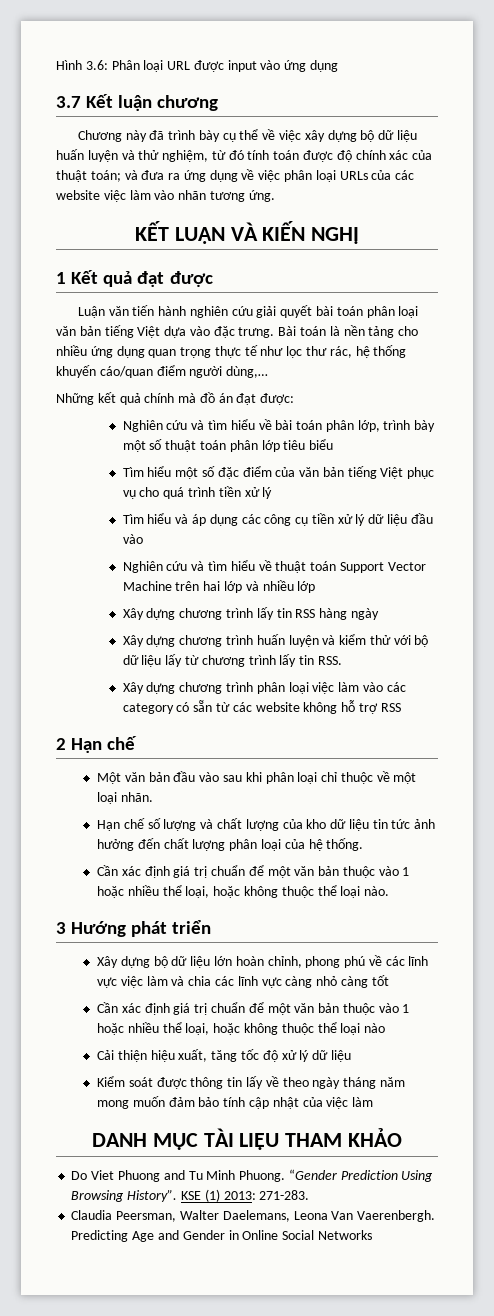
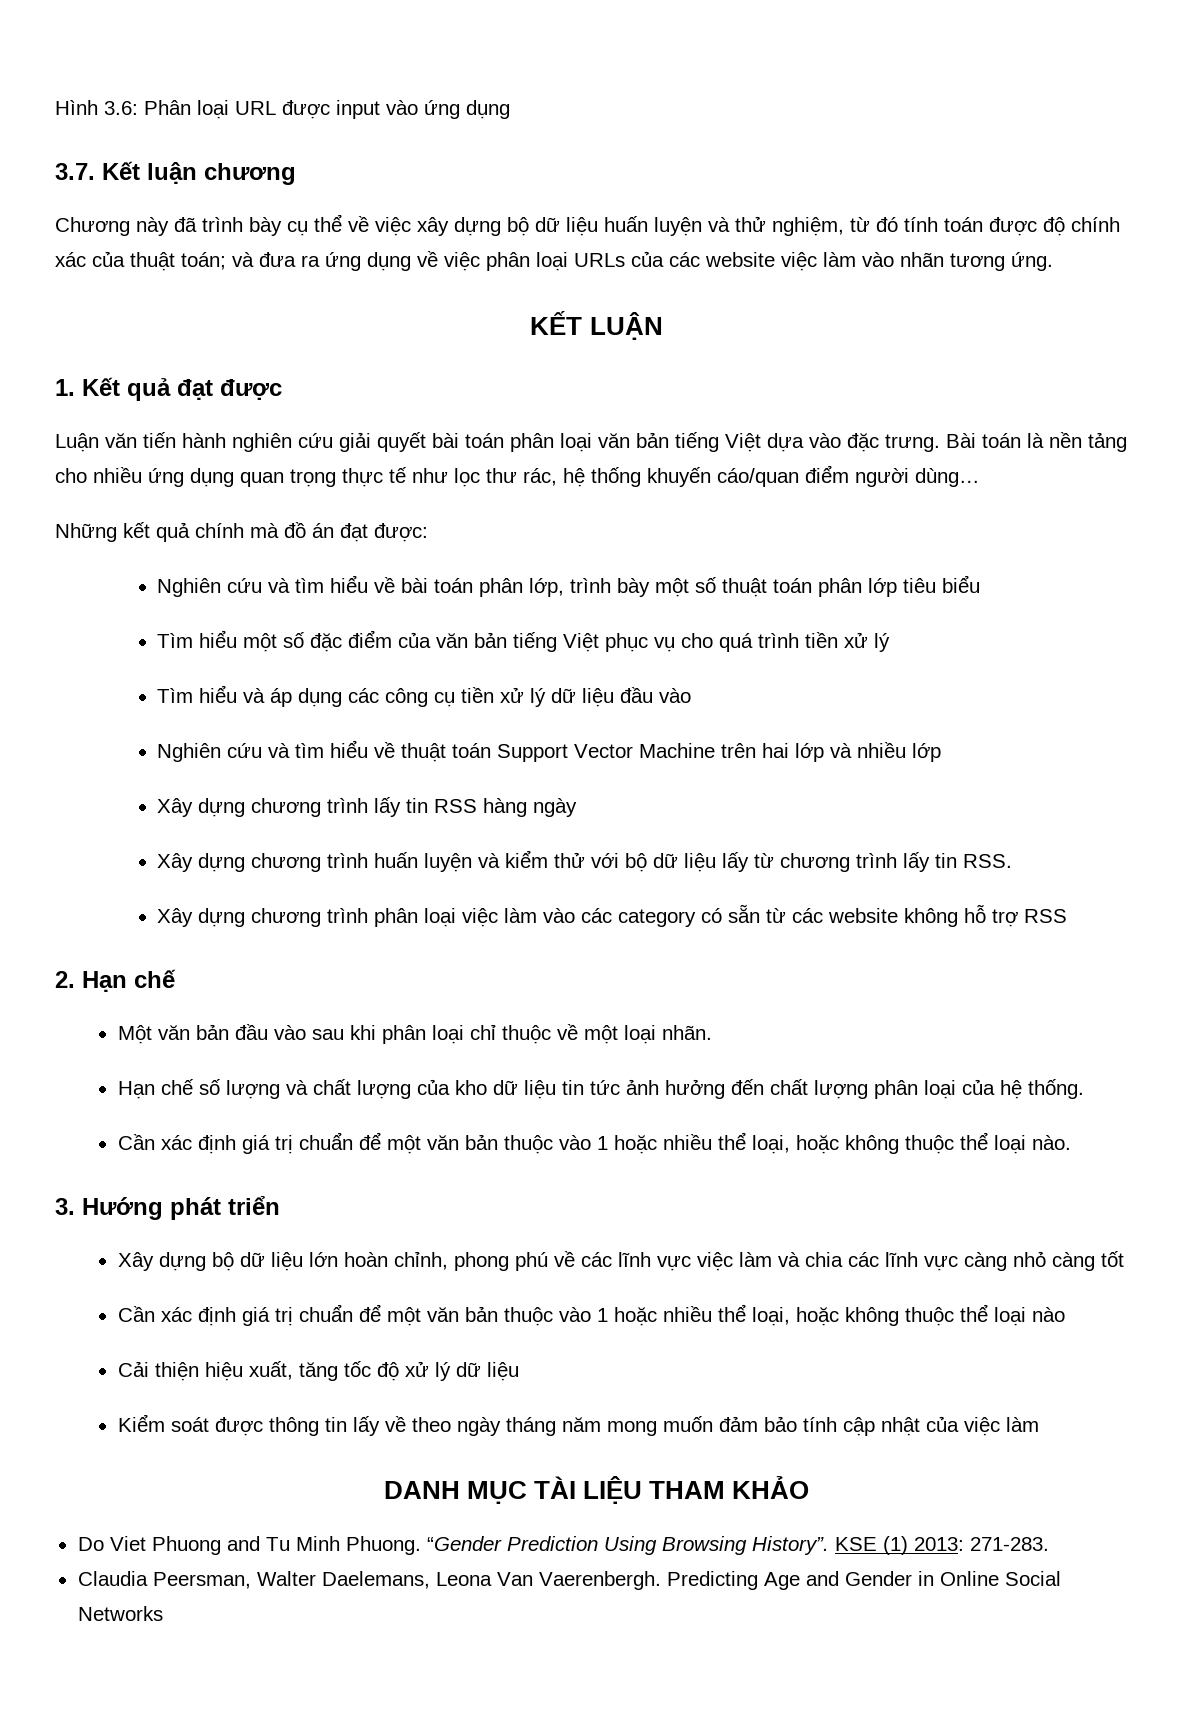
- 3.7 Kết luận chương
+ 3.7. Kết luận chương
- KẾT LUẬN VÀ KIẾN NGHỊ
- 1 Kết quả đạt được
+ KẾT LUẬN
+ 1. Kết quả đạt được
- Bài toán là nền tảng cho nhiều ứng dụng quan trọng thực tế như lọc thư rác, hệ thống khuyến cáo/quan điểm người dùng,…
+ Bài toán là nền tảng cho nhiều ứng dụng quan trọng thực tế như lọc thư rác, hệ thống khuyến cáo/quan điểm người dùng…
- 2 Hạn chế
+ 2. Hạn chế
- 3 Hướng phát triển
+ 3. Hướng phát triển

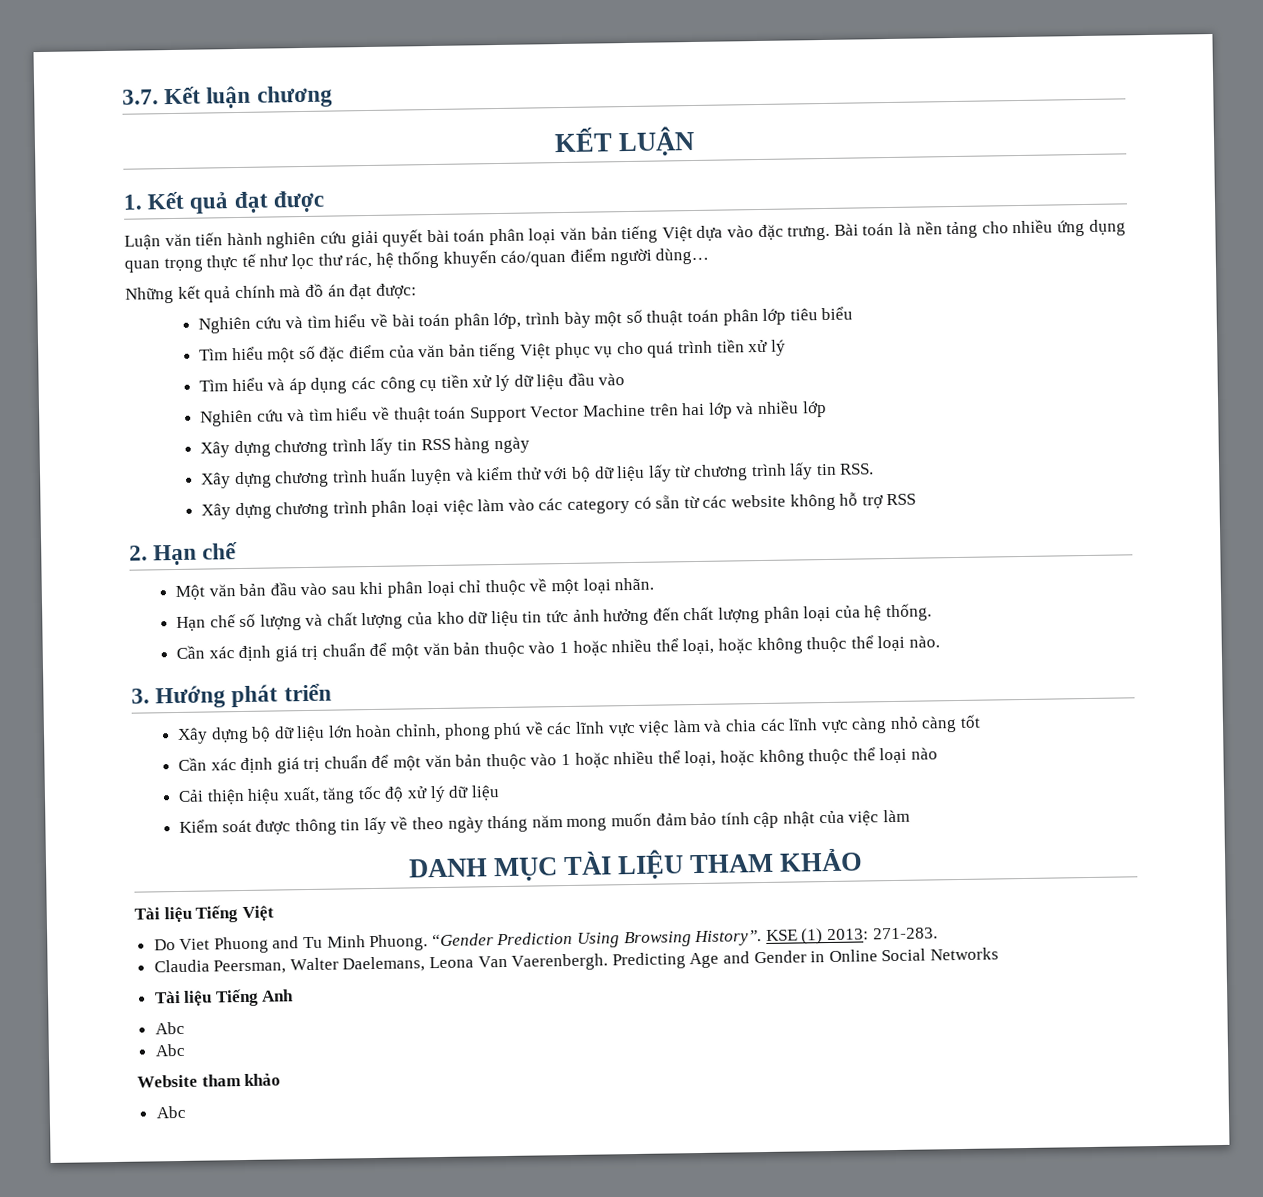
- Hình 3.6: Phân loại URL được input vào ứng dụng
  3.7. Kết luận chương
- Chương này đã trình bày cụ thể về việc xây dựng bộ dữ liệu huấn luyện và thử nghiệm, từ đó tính toán được độ chính xác của thuật toán; và đưa ra ứng dụng về việc phân loại URLs của các website việc làm vào nhãn tương ứng.
+ Tài liệu Tiếng Việt
+ Tài liệu Tiếng Anh
+ Abc
+ Abc
+ Website tham khảo
+ Abc

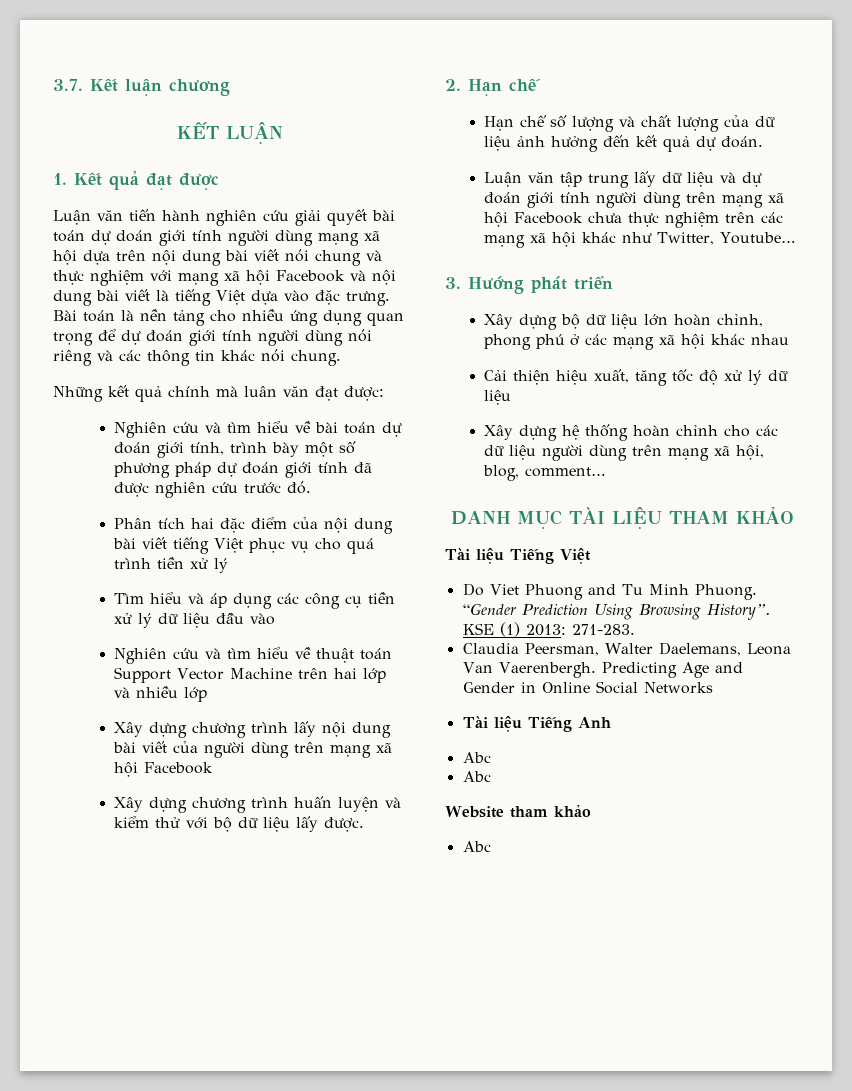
- Luận văn tiến hành nghiên cứu giải quyết bài toán phân loại văn bản tiếng Việt dựa vào đặc trưng.
+ Luận văn tiến hành nghiên cứu giải quyết bài toán dự doán giới tính người dùng mạng xã hội dựa trên nội dung bài viết nói chung và thực nghiệm với mạng xã hội Facebook và nội dung bài viết là tiếng Việt dựa vào đặc trưng.
- Bài toán là nền tảng cho nhiều ứng dụng quan trọng thực tế như lọc thư rác, hệ thống khuyến cáo/quan điểm người dùng…
+ Bài toán là nền tảng cho nhiều ứng dụng quan trọng để dự đoán giới tính người dùng nói riêng và các thông tin khác nói chung.
- Những kết quả chính mà đồ án đạt được:
+ Những kết quả chính mà luân văn đạt được:
- Nghiên cứu và tìm hiểu về bài toán phân lớp, trình bày một số thuật toán phân lớp tiêu biểu
- Tìm hiểu một số đặc điểm của văn bản tiếng Việt phục vụ cho quá trình tiền xử lý
+ Nghiên cứu và tìm hiểu về bài toán dự đoán giới tính, trình bày một số phương pháp dự đoán giới tính đã được nghiên cứu trước đó.
+ Phân tích hai đặc điểm của nội dung bài viết tiếng Việt phục vụ cho quá trình tiền xử lý
- Xây dựng chương trình lấy tin RSS hàng ngày
+ Xây dựng chương trình lấy nội dung bài viết của người dùng trên mạng xã hội Facebook
- Xây dựng chương trình huấn luyện và kiểm thử với bộ dữ liệu lấy từ chương trình lấy tin RSS.
- Xây dựng chương trình phân loại việc làm vào các category có sẵn từ các website không hỗ trợ RSS
+ Xây dựng chương trình huấn luyện và kiểm thử với bộ dữ liệu lấy được.
  2. Hạn chế
- Một văn bản đầu vào sau khi phân loại chỉ thuộc về một loại nhãn.
- Hạn chế số lượng và chất lượng của kho dữ liệu tin tức ảnh hưởng đến chất lượng phân loại của hệ thống.
- Cần xác định giá trị chuẩn để một văn bản thuộc vào 1 hoặc nhiều thể loại, hoặc không thuộc thể loại nào.
+ Hạn chế số lượng và chất lượng của dữ liệu ảnh hưởng đến kết quả dự đoán.
+ Luận văn tập trung lấy dữ liệu và dự đoán giới tính người dùng trên mạng xã hội Facebook chưa thực nghiệm trên các mạng xã hội khác như Twitter, Youtube…
- Xây dựng bộ dữ liệu lớn hoàn chỉnh, phong phú về các lĩnh vực việc làm và chia các lĩnh vực càng nhỏ càng tốt
- Cần xác định giá trị chuẩn để một văn bản thuộc vào 1 hoặc nhiều thể loại, hoặc không thuộc thể loại nào
+ Xây dựng bộ dữ liệu lớn hoàn chỉnh, phong phú ở các mạng xã hội khác nhau
- Kiểm soát được thông tin lấy về theo ngày tháng năm mong muốn đảm bảo tính cập nhật của việc làm
+ Xây dựng hệ thống hoàn chỉnh cho các dữ liệu người dùng trên mạng xã hội, blog, comment…

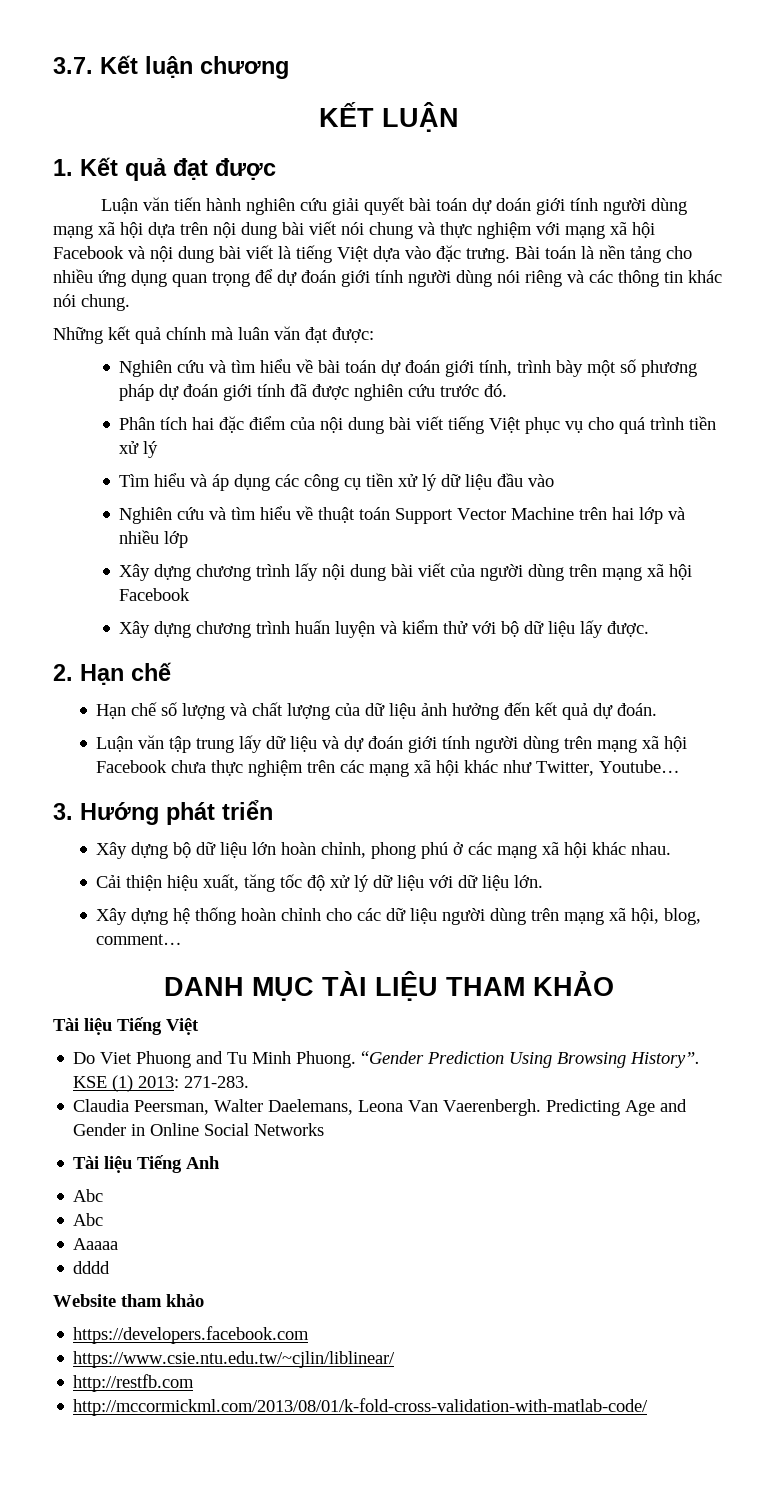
- Xây dựng bộ dữ liệu lớn hoàn chỉnh, phong phú ở các mạng xã hội khác nhau
+ Xây dựng bộ dữ liệu lớn hoàn chỉnh, phong phú ở các mạng xã hội khác nhau.
- Cải thiện hiệu xuất, tăng tốc độ xử lý dữ liệu
+ Cải thiện hiệu xuất, tăng tốc độ xử lý dữ liệu với dữ liệu lớn.
+ Aaaaa
+ dddd
  Website tham khảo
- Abc
+ https://developers.facebook.com
+ https://www.csie.ntu.edu.tw/~cjlin/liblinear/
+ http://restfb.com
+ http://mccormickml.com/2013/08/01/k-fold-cross-validation-with-matlab-code/

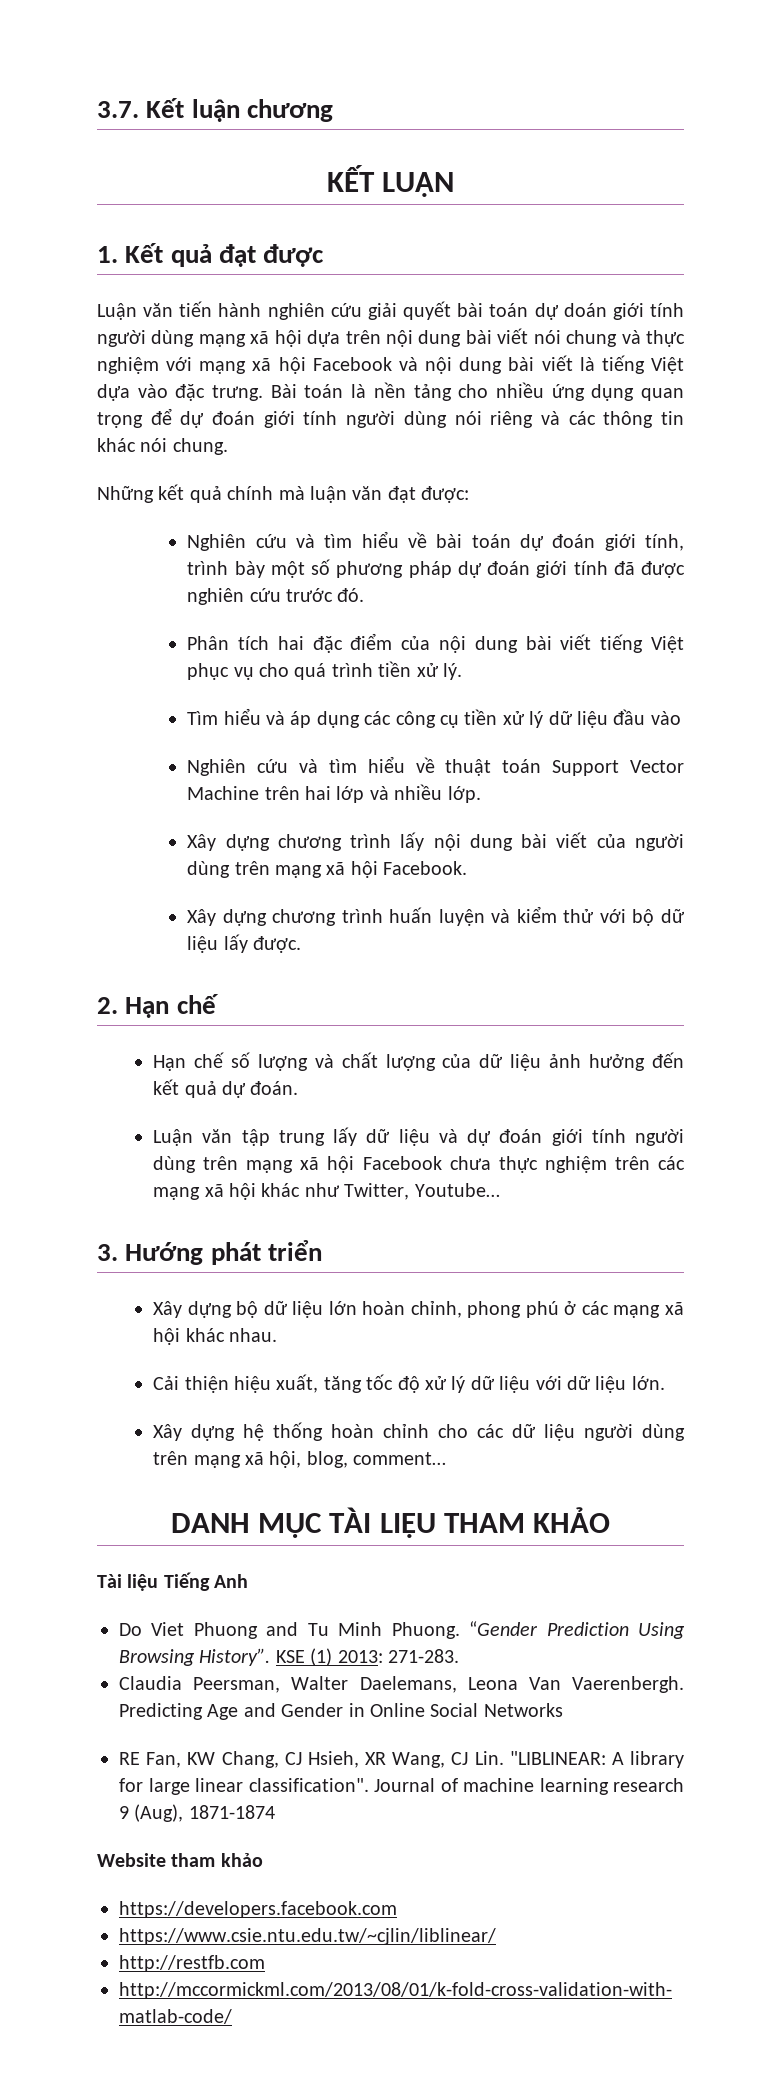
- Những kết quả chính mà luân văn đạt được:
+ Những kết quả chính mà luận văn đạt được:
- Phân tích hai đặc điểm của nội dung bài viết tiếng Việt phục vụ cho quá trình tiền xử lý
+ Phân tích hai đặc điểm của nội dung bài viết tiếng Việt phục vụ cho quá trình tiền xử lý.
- Nghiên cứu và tìm hiểu về thuật toán Support Vector Machine trên hai lớp và nhiều lớp
+ Nghiên cứu và tìm hiểu về thuật toán Support Vector Machine trên hai lớp và nhiều lớp.
- Xây dựng chương trình lấy nội dung bài viết của người dùng trên mạng xã hội Facebook
+ Xây dựng chương trình lấy nội dung bài viết của người dùng trên mạng xã hội Facebook.
- Tài liệu Tiếng Việt
+ Tài liệu Tiếng Anh
- Tài liệu Tiếng Anh
- Abc
- Abc
- Aaaaa
- dddd
+ RE Fan, KW Chang, CJ Hsieh, XR Wang, CJ Lin. "LIBLINEAR: A library for large linear classification". Journal of machine learning research 9 (Aug), 1871-1874

